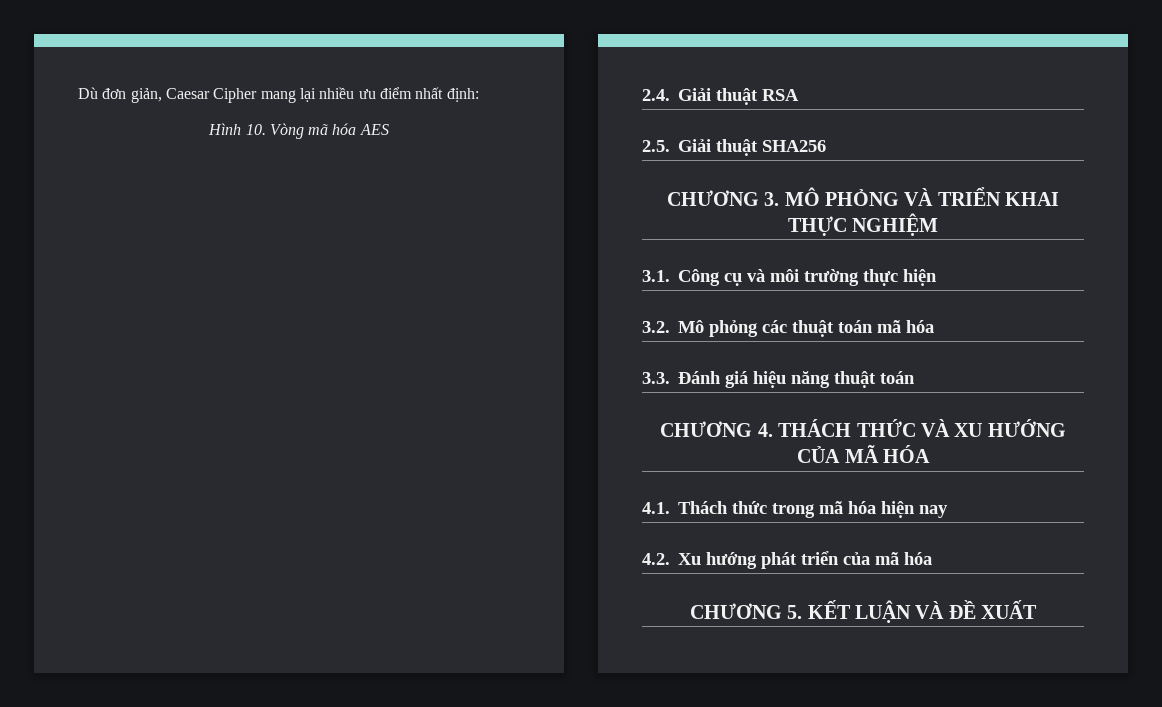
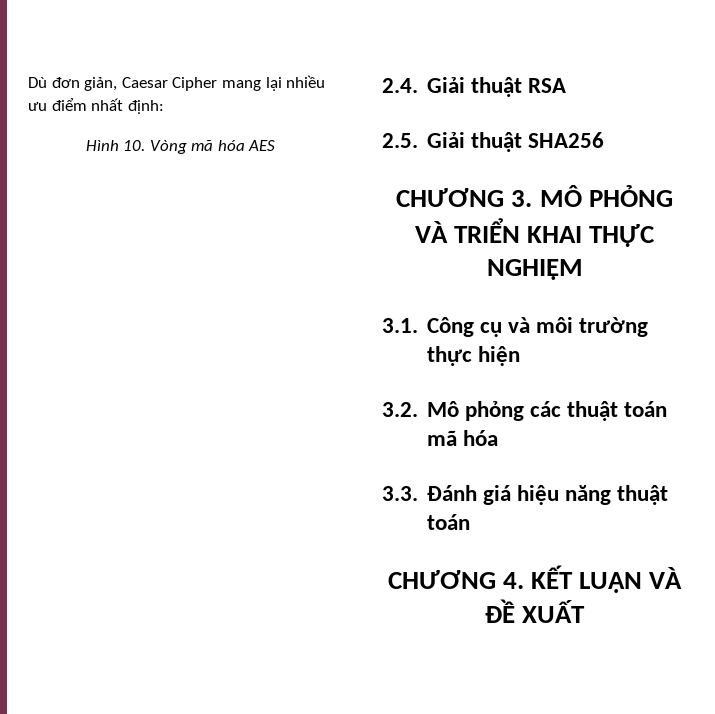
- CHƯƠNG 4. THÁCH THỨC VÀ XU HƯỚNG CỦA MÃ HÓA
- 4.1. Thách thức trong mã hóa hiện nay
- 4.2. Xu hướng phát triển của mã hóa
- CHƯƠNG 5. KẾT LUẬN VÀ ĐỀ XUẤT
+ CHƯƠNG 4. KẾT LUẬN VÀ ĐỀ XUẤT

